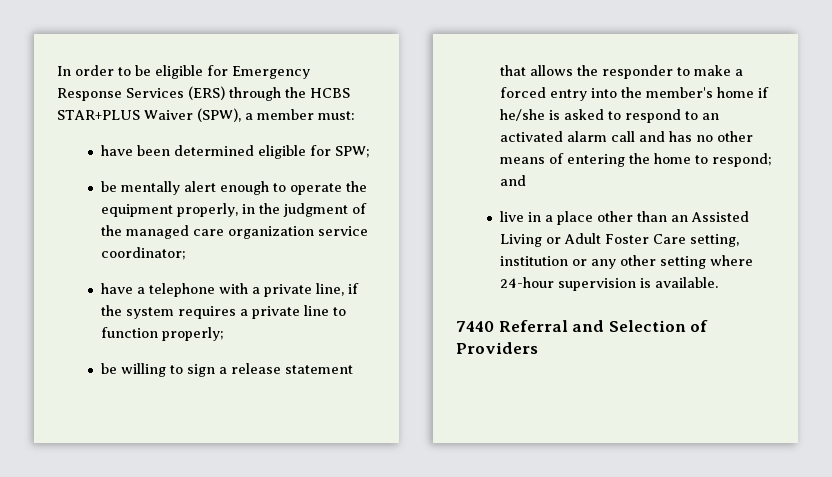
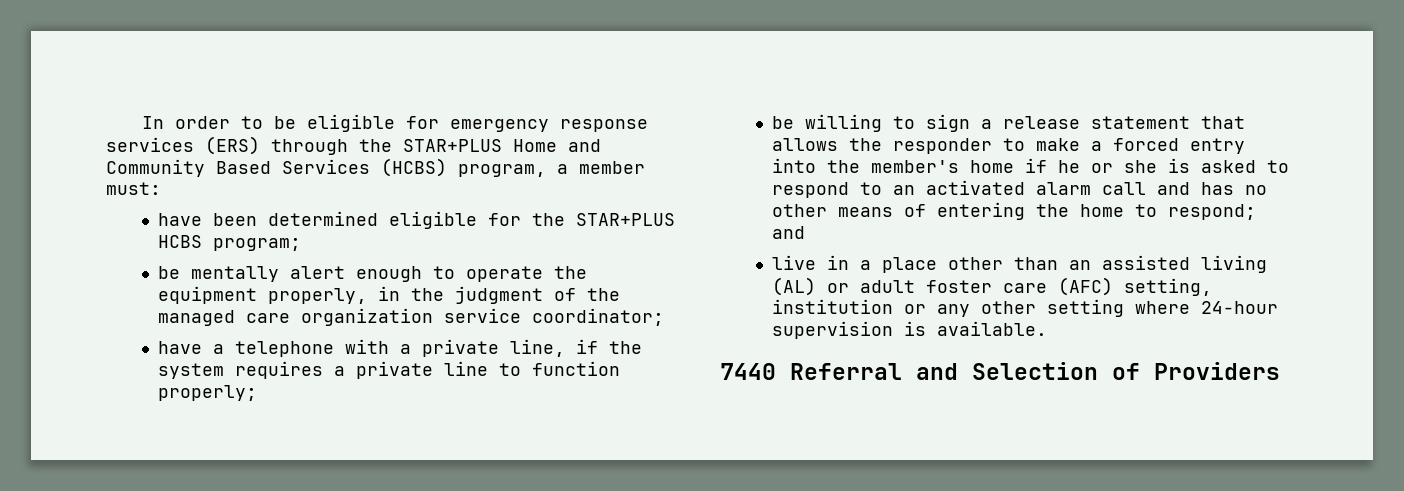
- In order to be eligible for Emergency Response Services (ERS) through the HCBS STAR+PLUS Waiver (SPW), a member must:
+ In order to be eligible for emergency response services (ERS) through the STAR+PLUS Home and Community Based Services (HCBS) program, a member must:
- have been determined eligible for SPW;
+ have been determined eligible for the STAR+PLUS HCBS program;
- be willing to sign a release statement that allows the responder to make a forced entry into the member's home if he/she is asked to respond to an activated alarm call and has no other means of entering the home to respond; and
+ be willing to sign a release statement that allows the responder to make a forced entry into the member's home if he or she is asked to respond to an activated alarm call and has no other means of entering the home to respond; and
- live in a place other than an Assisted Living or Adult Foster Care setting, institution or any other setting where 24-hour supervision is available.
+ live in a place other than an assisted living (AL) or adult foster care (AFC) setting, institution or any other setting where 24-hour supervision is available.

